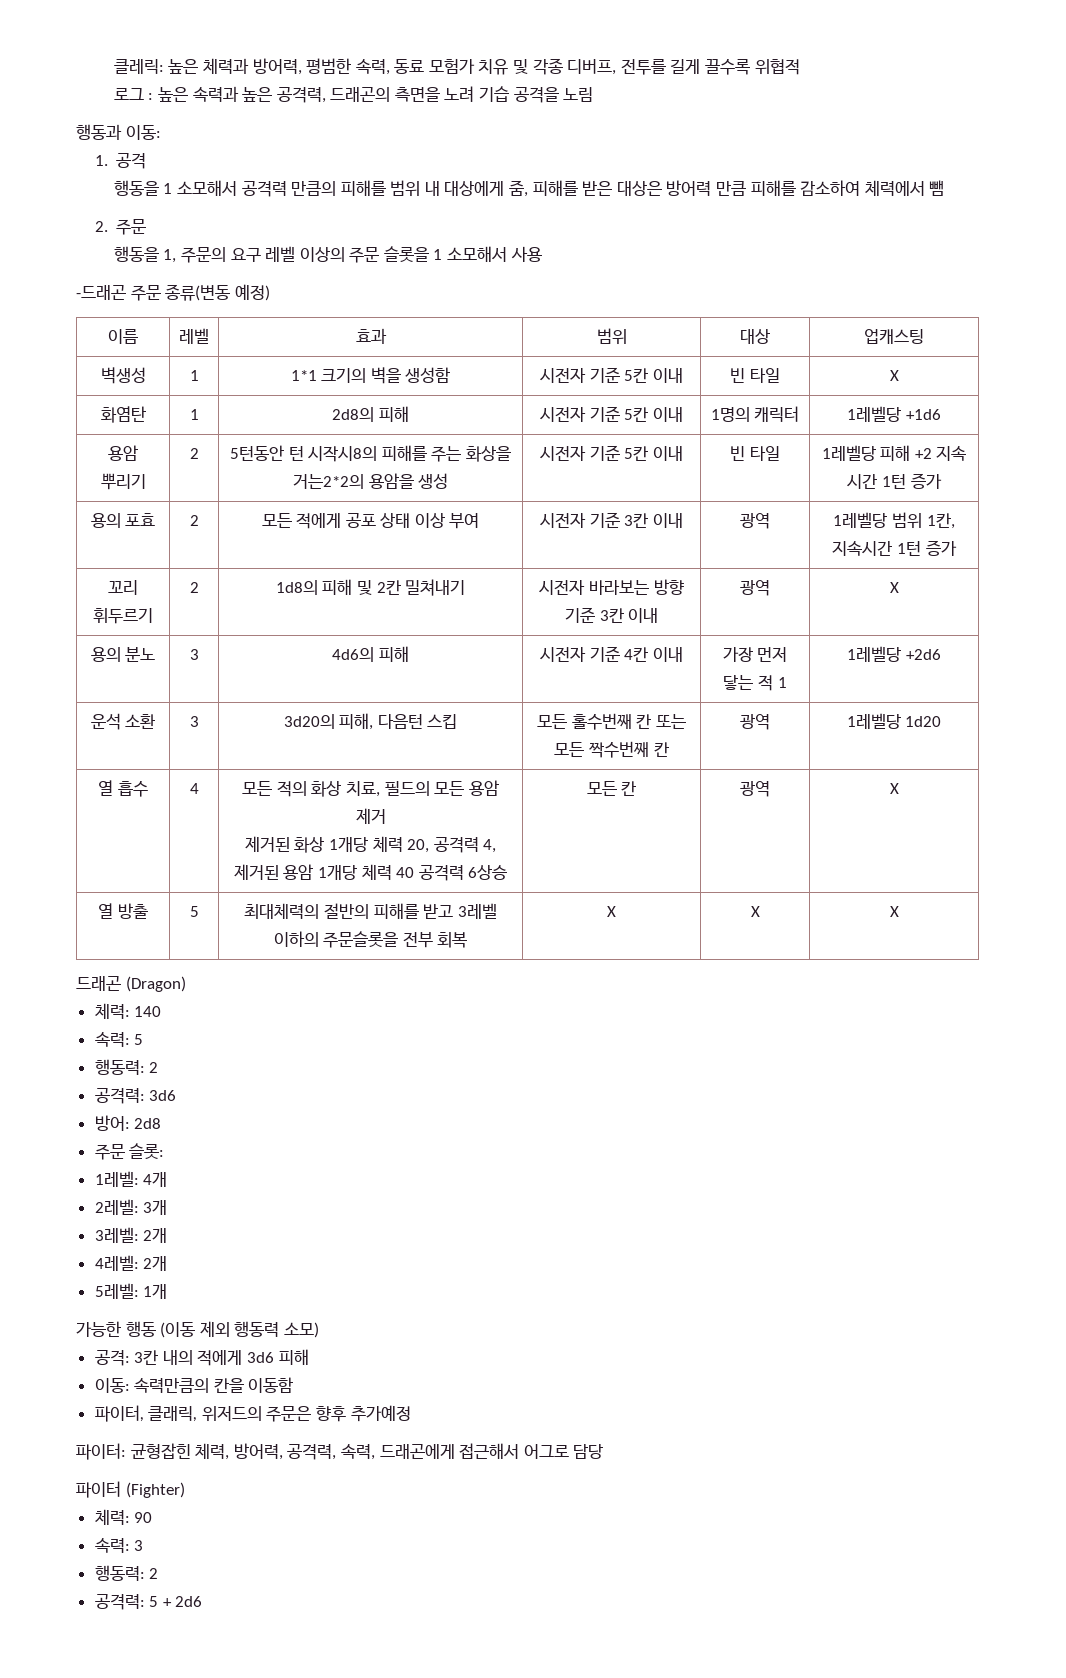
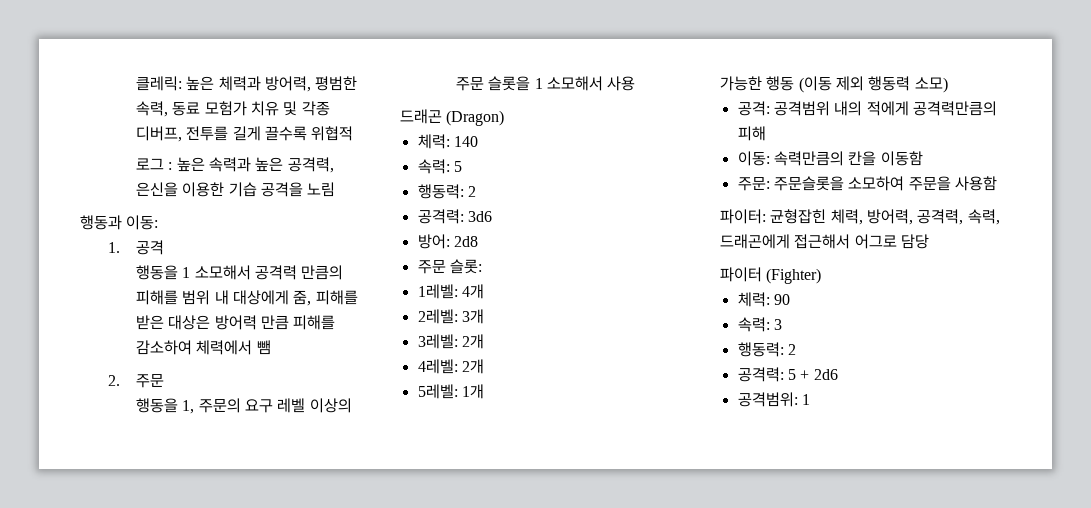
- 로그 : 높은 속력과 높은 공격력, 드래곤의 측면을 노려 기습 공격을 노림
+ 로그 : 높은 속력과 높은 공격력, 은신을 이용한 기습 공격을 노림
- -드래곤 주문 종류(변동 예정)
- 이름 | 레벨 | 효과 | 범위 | 대상 | 업캐스팅
- 벽생성 | 1 | 1*1 크기의 벽을 생성함 | 시전자 기준 5칸 이내 | 빈 타일 | X
- 화염탄 | 1 | 2d8의 피해 | 시전자 기준 5칸 이내 | 1명의 캐릭터 | 1레벨당 +1d6
- 용암 뿌리기 | 2 | 5턴동안 턴 시작시8의 피해를 주는 화상을 거는2*2의 용암을 생성 | 시전자 기준 5칸 이내 | 빈 타일 | 1레벨당 피해 +2 지속 시간 1턴 증가
- 용의 포효 | 2 | 모든 적에게 공포 상태 이상 부여 | 시전자 기준 3칸 이내 | 광역 | 1레벨당 범위 1칸, 지속시간 1턴 증가
- 꼬리 휘두르기 | 2 | 1d8의 피해 및 2칸 밀쳐내기 | 시전자 바라보는 방향 기준 3칸 이내 | 광역 | X
- 용의 분노 | 3 | 4d6의 피해 | 시전자 기준 4칸 이내 | 가장 먼저 닿는 적 1 | 1레벨당 +2d6
- 운석 소환 | 3 | 3d20의 피해, 다음턴 스킵 | 모든 홀수번째 칸 또는 모든 짝수번째 칸 | 광역 | 1레벨당 1d20
- 열 흡수 | 4 | 모든 적의 화상 치료, 필드의 모든 용암 제거
- 제거된 화상 1개당 체력 20, 공격력 4, 제거된 용암 1개당 체력 40 공격력 6상승 | 모든 칸 | 광역 | X
- 열 방출 | 5 | 최대체력의 절반의 피해를 받고 3레벨 이하의 주문슬롯을 전부 회복 | X | X | X
- 공격: 3칸 내의 적에게 3d6 피해
+ 공격: 공격범위 내의 적에게 공격력만큼의 피해
- 파이터, 클래릭, 위저드의 주문은 향후 추가예정
+ 주문: 주문슬롯을 소모하여 주문을 사용함
+ 공격범위: 1

